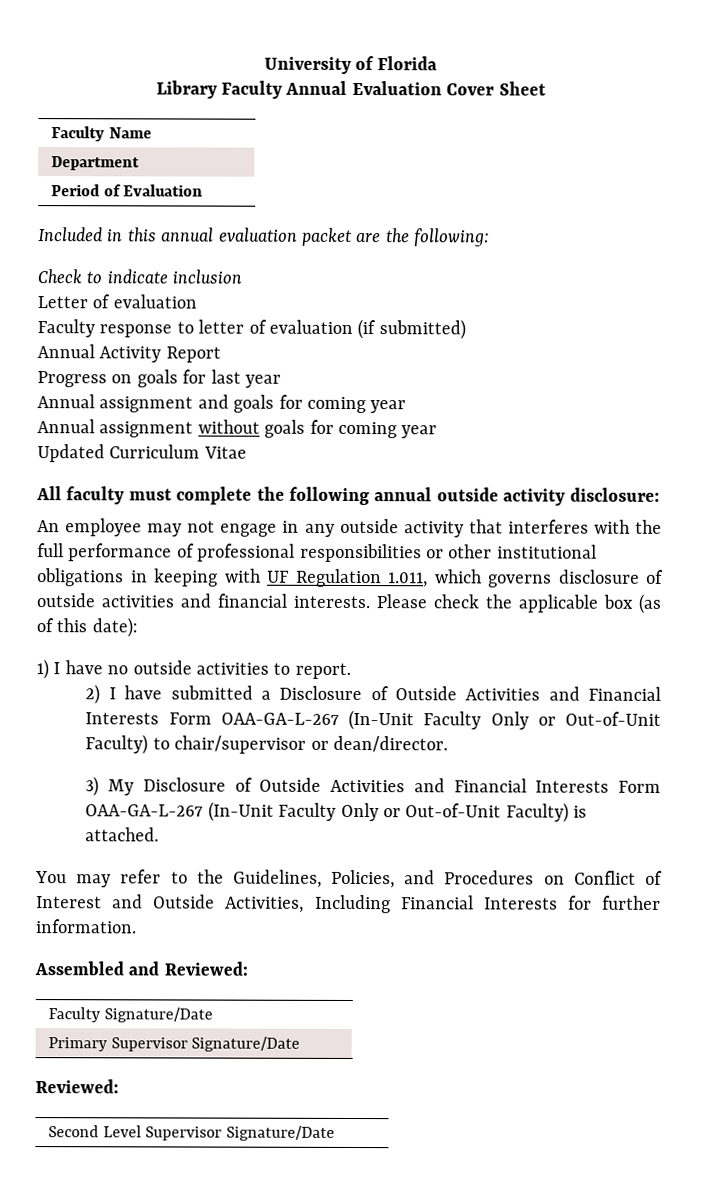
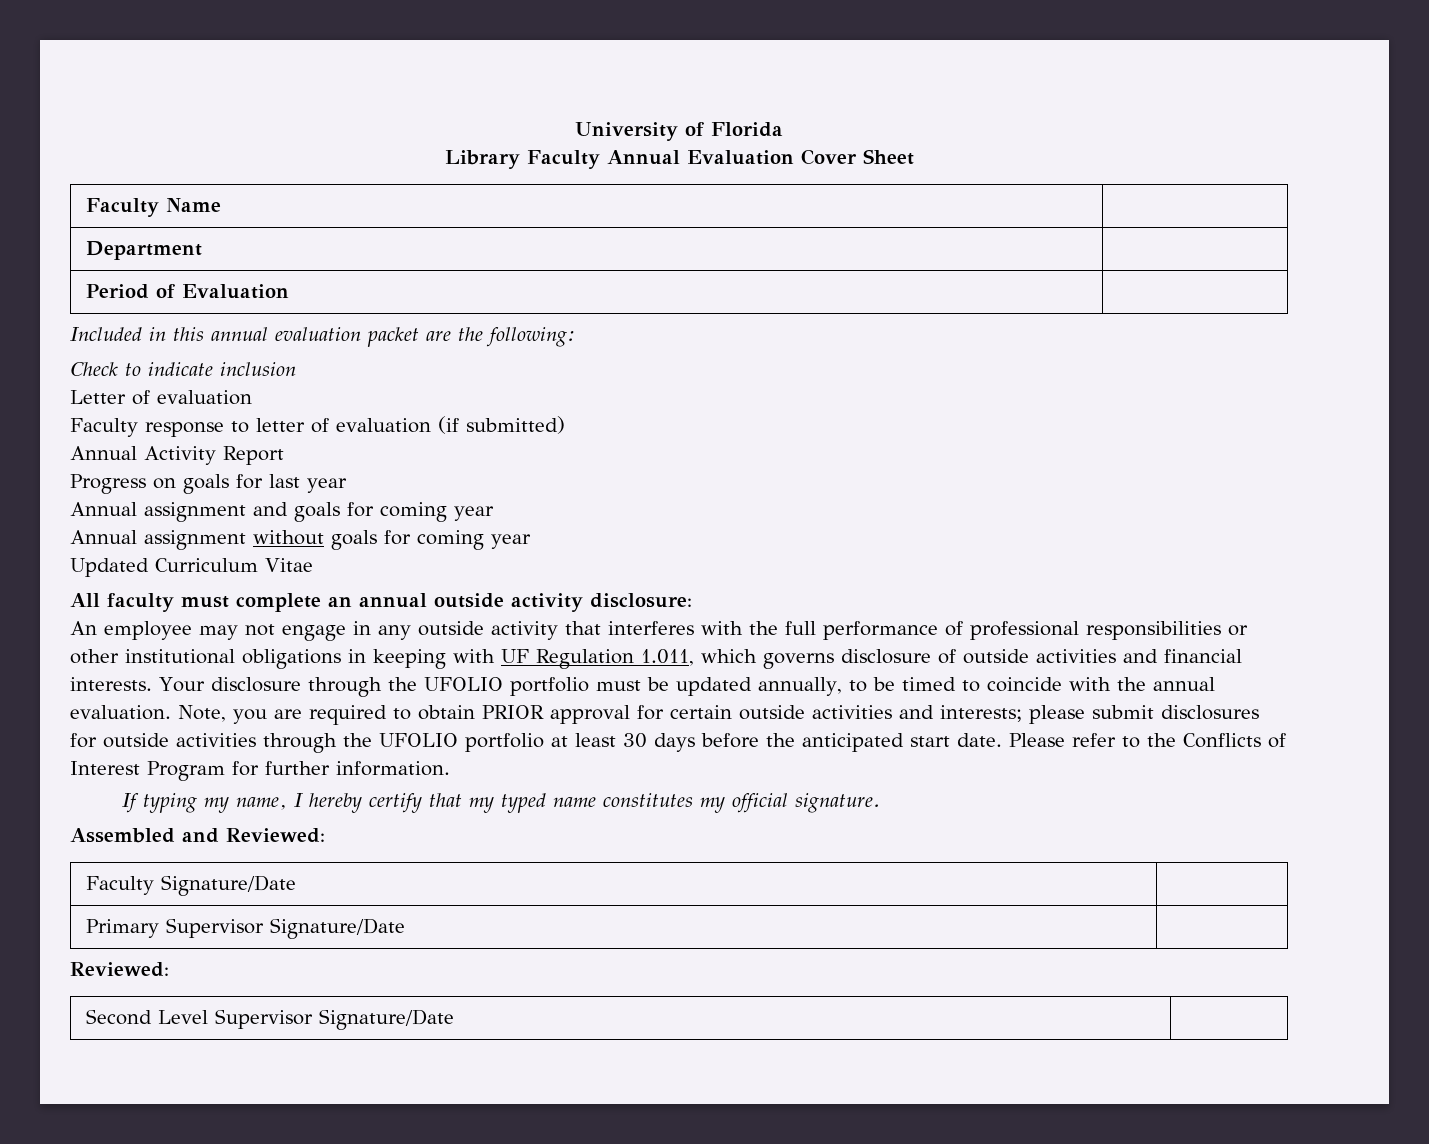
- All faculty must complete the following annual outside activity disclosure:
+ All faculty must complete an annual outside activity disclosure:
- Please check the applicable box (as of this date):
- 1) I have no outside activities to report.
- 2) I have submitted a Disclosure of Outside Activities and Financial Interests Form OAA-GA-L-267 (In-Unit Faculty Only or Out-of-Unit Faculty) to chair/supervisor or dean/director.
- 3) My Disclosure of Outside Activities and Financial Interests Form OAA-GA-L-267 (In-Unit Faculty Only or Out-of-Unit Faculty) is attached.
- You may refer to the Guidelines, Policies, and Procedures on Conflict of Interest and Outside Activities, Including Financial Interests for further information.
+ Your disclosure through the UFOLIO portfolio must be updated annually, to be timed to coincide with the annual evaluation. Note, you are required to obtain PRIOR approval for certain outside activities and interests; please submit disclosures for outside activities through the UFOLIO portfolio at least 30 days before the anticipated start date. Please refer to the Conflicts of Interest Program for further information.
+ If typing my name, I hereby certify that my typed name constitutes my official signature.

